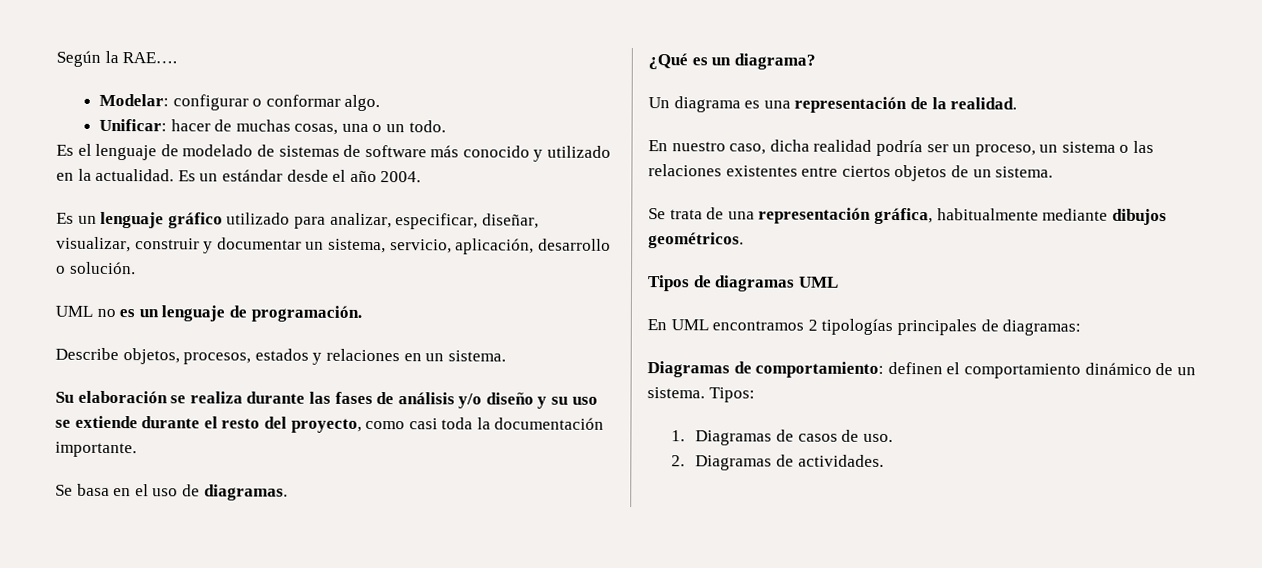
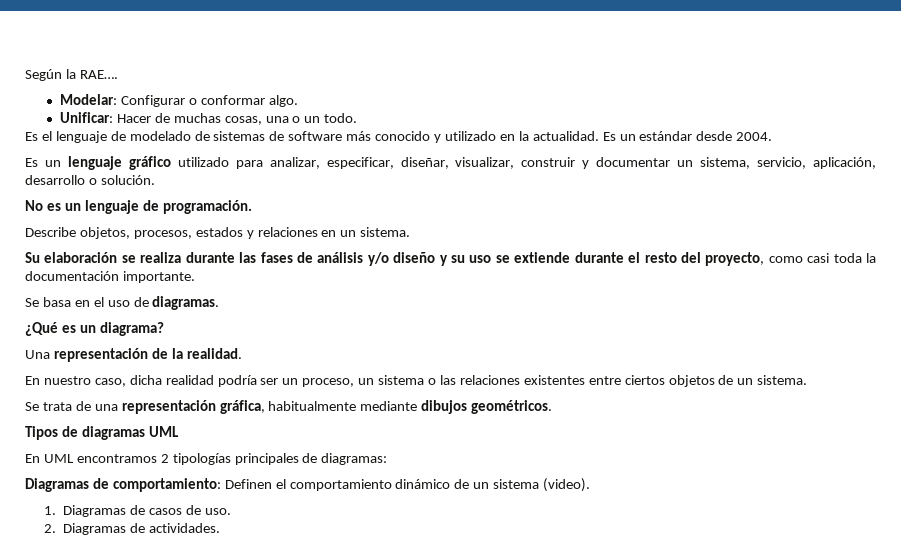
- Modelar: configurar o conformar algo.
+ Modelar: Configurar o conformar algo.
- Unificar: hacer de muchas cosas, una o un todo.
+ Unificar: Hacer de muchas cosas, una o un todo.
- Es un estándar desde el año 2004.
+ Es un estándar desde 2004.
- UML no es un lenguaje de programación.
+ No es un lenguaje de programación.
- Un diagrama es una representación de la realidad.
+ Una representación de la realidad.
- Diagramas de comportamiento: definen el comportamiento dinámico de un sistema. Tipos:
+ Diagramas de comportamiento: Definen el comportamiento dinámico de un sistema (video).

